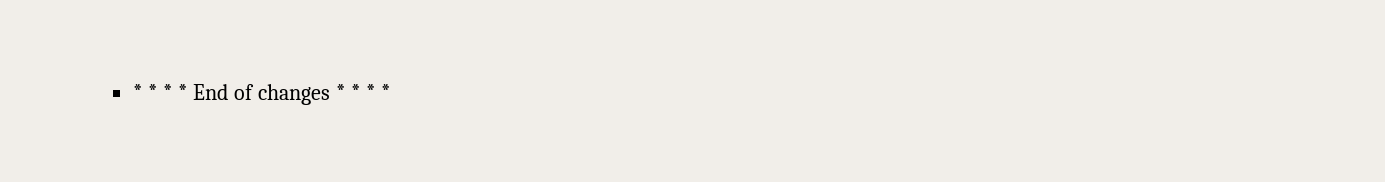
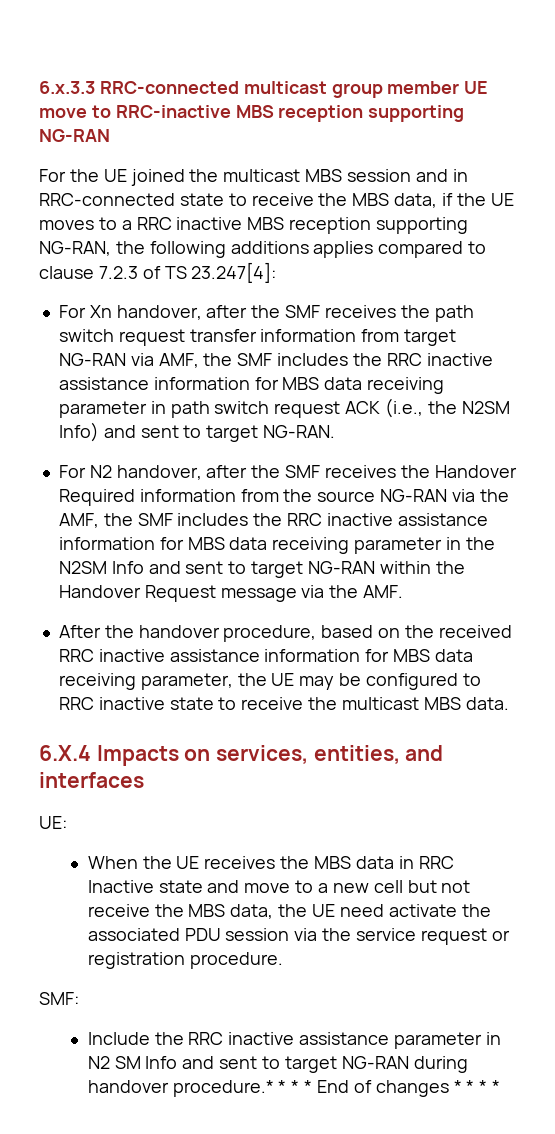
- * * * * End of changes * * * *
+ 6.x.3.3 RRC-connected multicast group member UE move to RRC-inactive MBS reception supporting NG-RAN
+ For the UE joined the multicast MBS session and in RRC-connected state to receive the MBS data, if the UE moves to a RRC inactive MBS reception supporting NG-RAN, the following additions applies compared to clause 7.2.3 of TS 23.247[4]:
+ For Xn handover, after the SMF receives the path switch request transfer information from target NG-RAN via AMF, the SMF includes the RRC inactive assistance information for MBS data receiving parameter in path switch request ACK (i.e., the N2SM Info) and sent to target NG-RAN.
+ For N2 handover, after the SMF receives the Handover Required information from the source NG-RAN via the AMF, the SMF includes the RRC inactive assistance information for MBS data receiving parameter in the N2SM Info and sent to target NG-RAN within the Handover Request message via the AMF.
+ After the handover procedure, based on the received RRC inactive assistance information for MBS data receiving parameter, the UE may be configured to RRC inactive state to receive the multicast MBS data.
+ 6.X.4 Impacts on services, entities, and interfaces
+ UE:
+ When the UE receives the MBS data in RRC Inactive state and move to a new cell but not receive the MBS data, the UE need activate the associated PDU session via the service request or registration procedure.
+ SMF:
+ Include the RRC inactive assistance parameter in N2 SM Info and sent to target NG-RAN during handover procedure.* * * * End of changes * * * *

